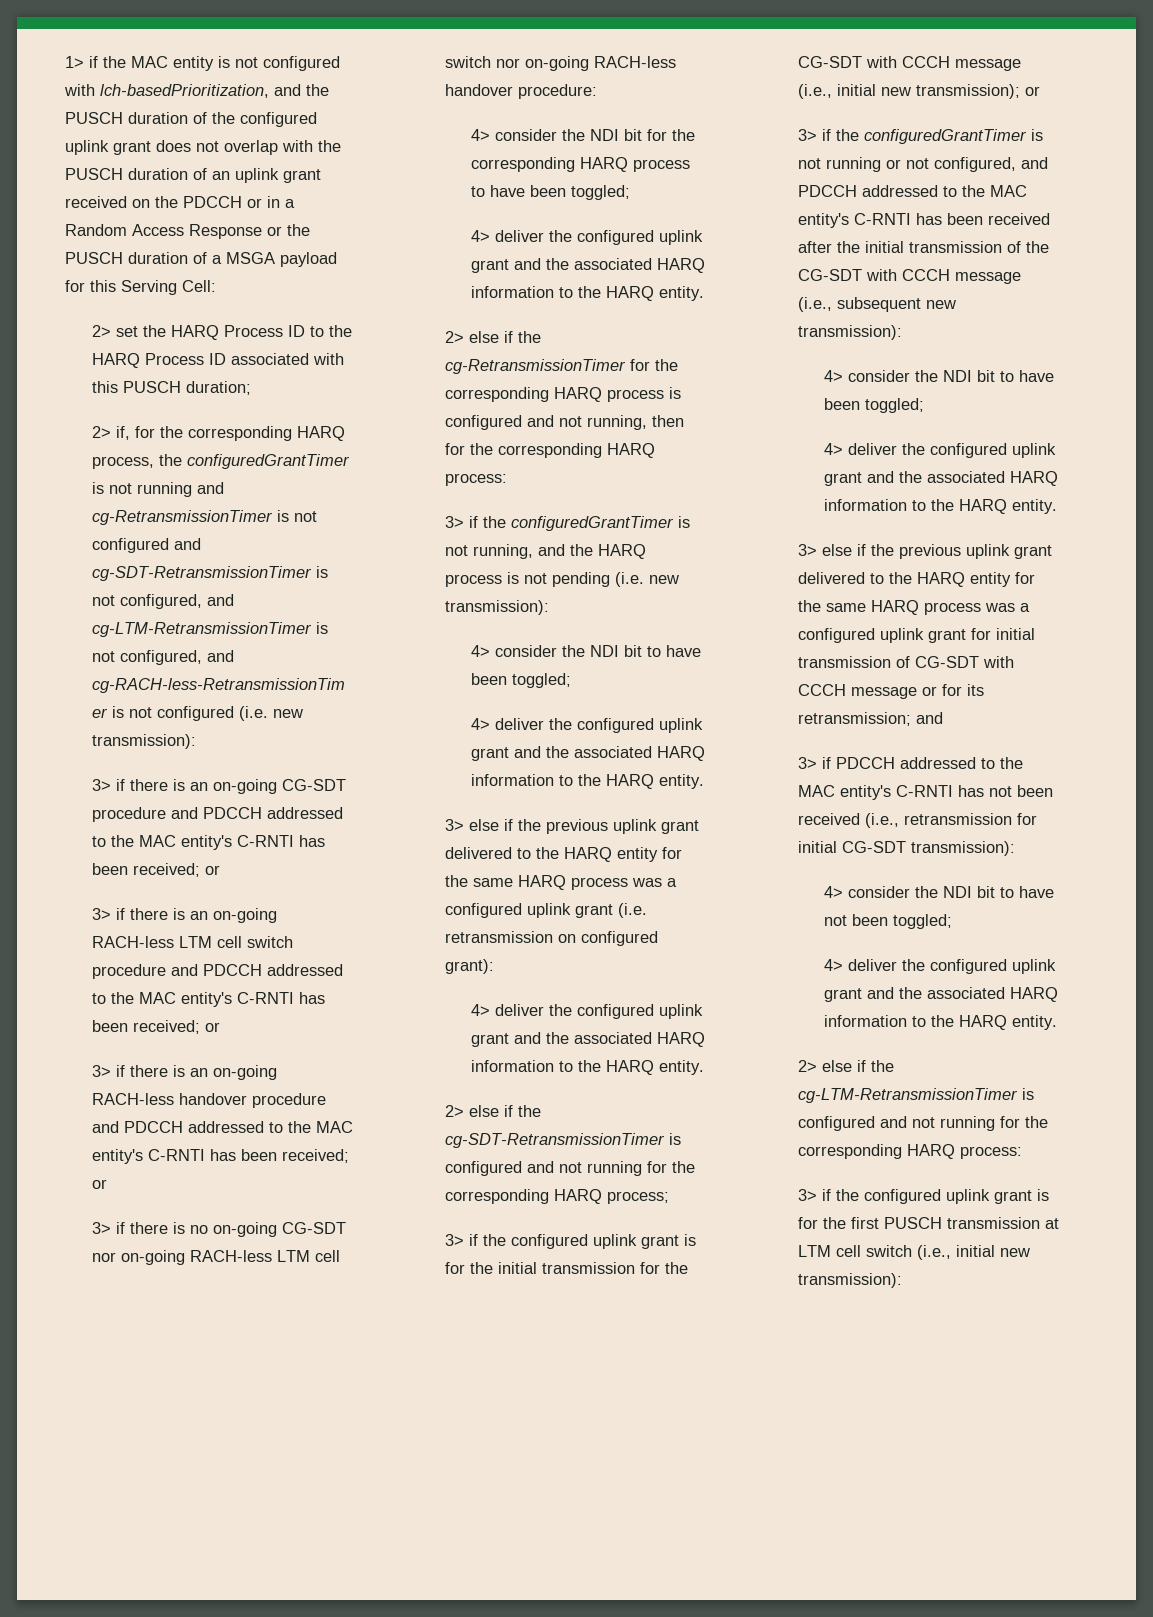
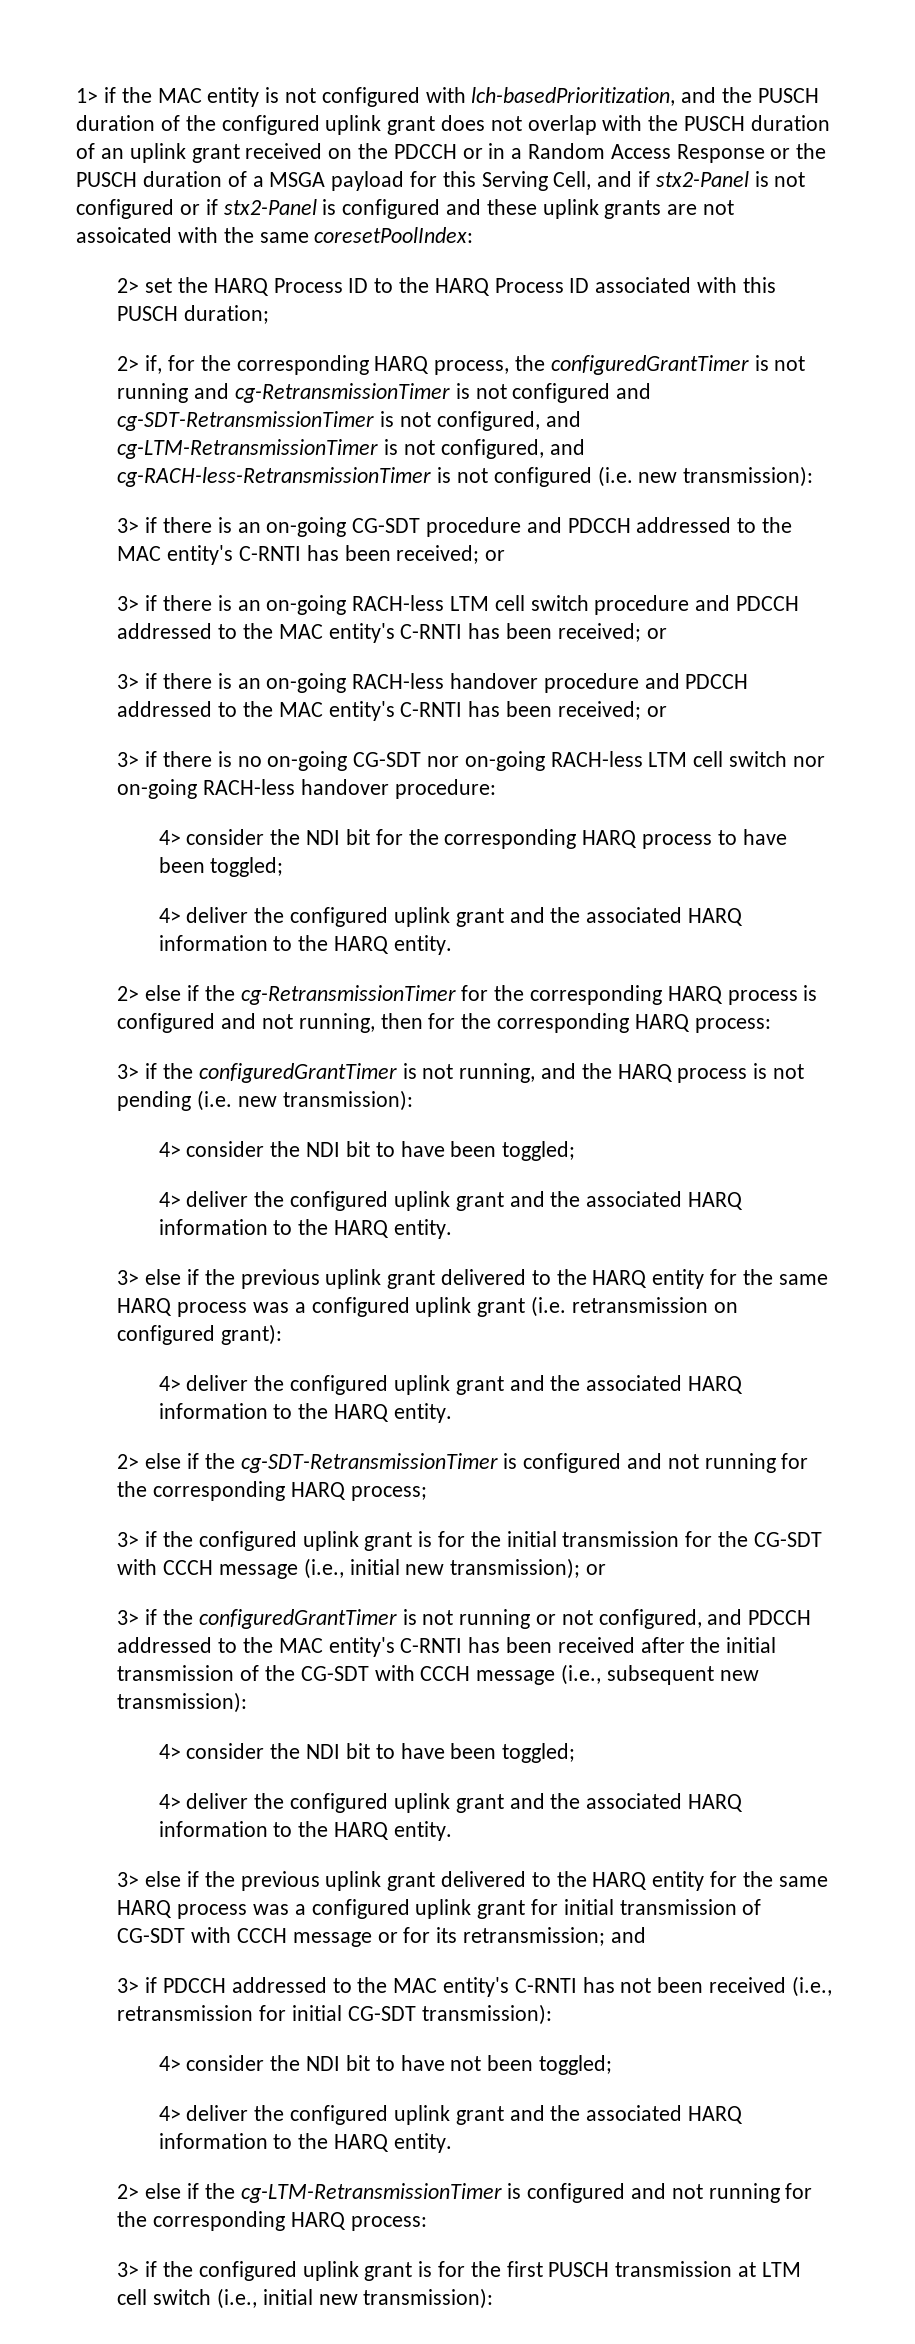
- 1> if the MAC entity is not configured with lch-basedPrioritization, and the PUSCH duration of the configured uplink grant does not overlap with the PUSCH duration of an uplink grant received on the PDCCH or in a Random Access Response or the PUSCH duration of a MSGA payload for this Serving Cell:
+ 1> if the MAC entity is not configured with lch-basedPrioritization, and the PUSCH duration of the configured uplink grant does not overlap with the PUSCH duration of an uplink grant received on the PDCCH or in a Random Access Response or the PUSCH duration of a MSGA payload for this Serving Cell, and if stx2-Panel is not configured or if stx2-Panel is configured and these uplink grants are not assoicated with the same coresetPoolIndex:

